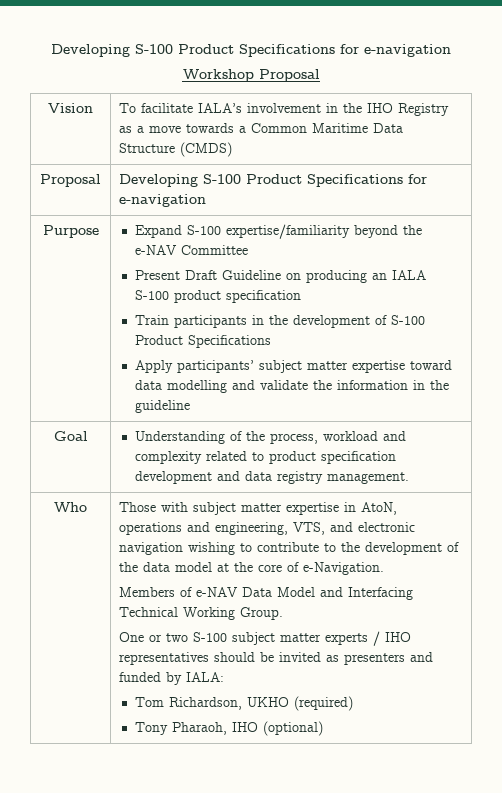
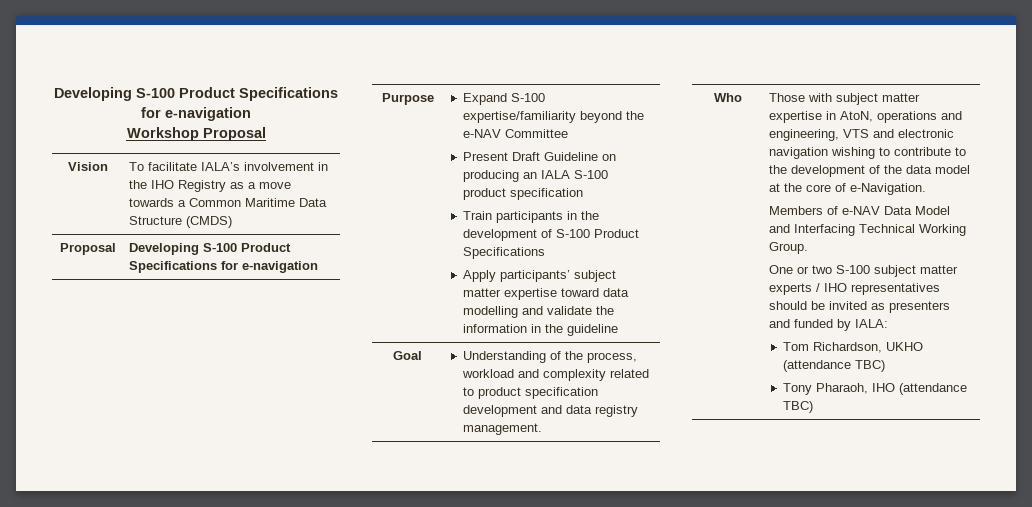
- Those with subject matter expertise in AtoN, operations and engineering, VTS, and electronic navigation wishing to contribute to the development of the data model at the core of e-Navigation.
+ Those with subject matter expertise in AtoN, operations and engineering, VTS and electronic navigation wishing to contribute to the development of the data model at the core of e-Navigation.
- Tom Richardson, UKHO (required)
+ Tom Richardson, UKHO (attendance TBC)
- Tony Pharaoh, IHO (optional)
+ Tony Pharaoh, IHO (attendance TBC)

